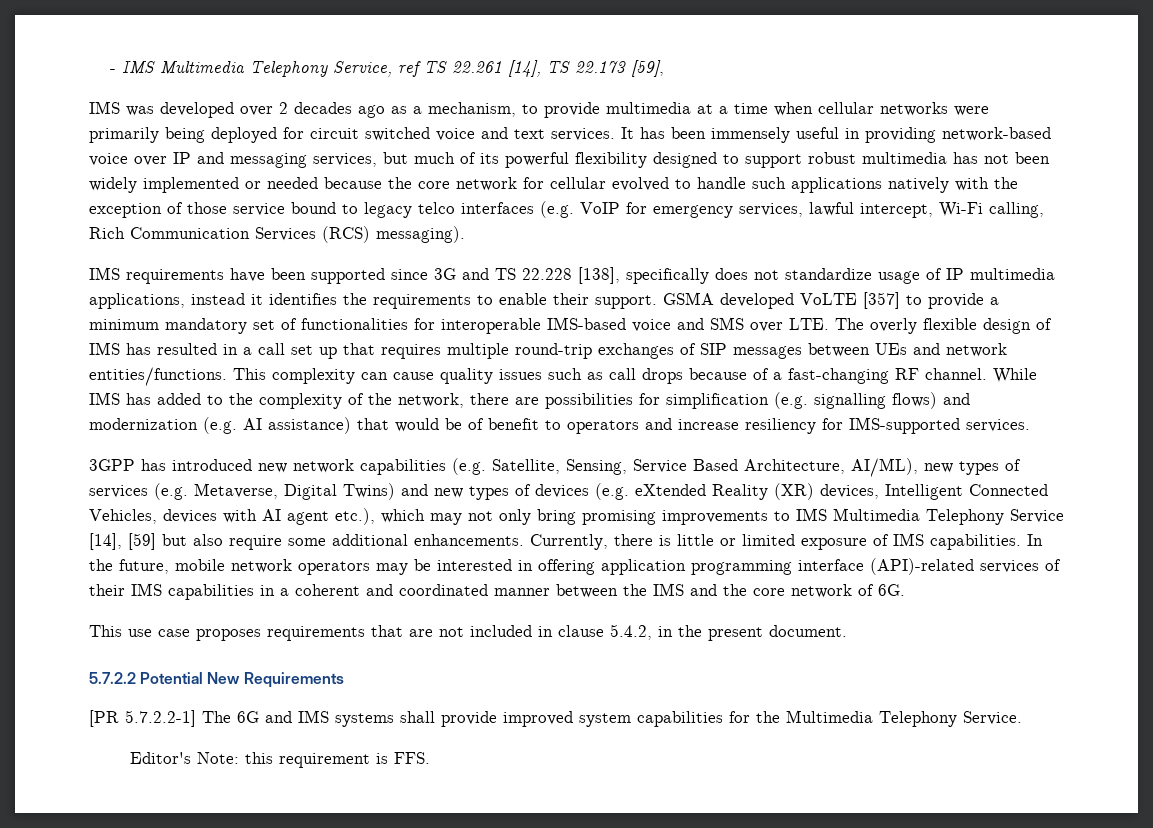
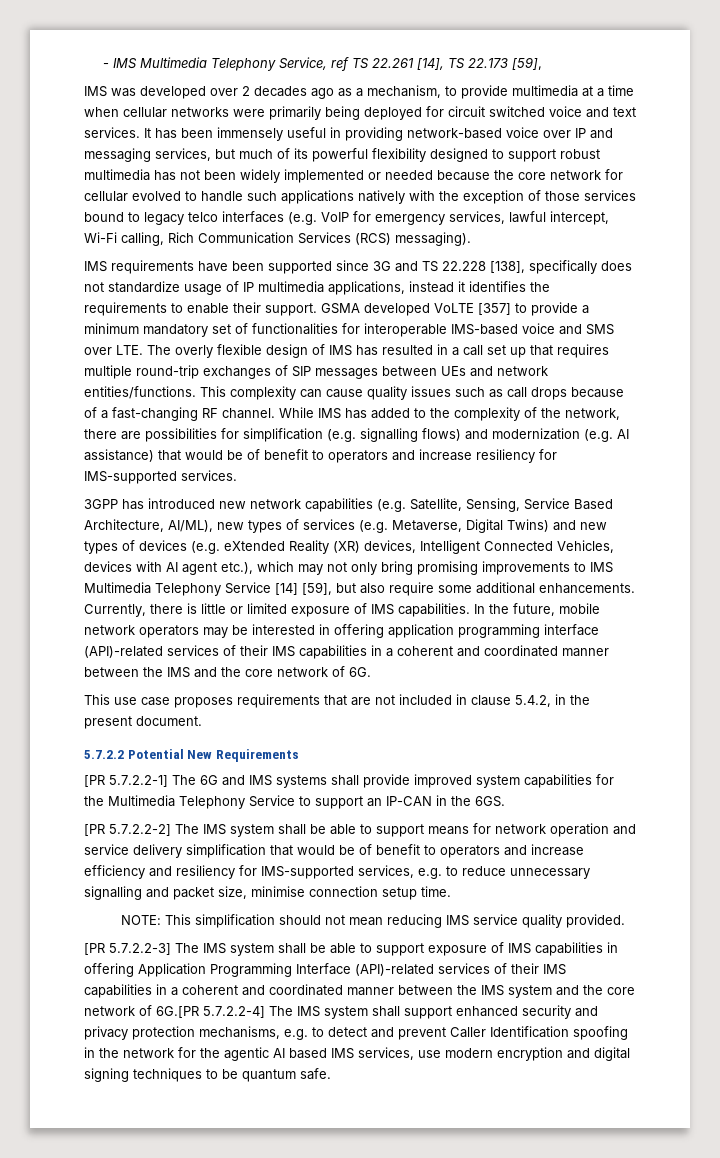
- It has been immensely useful in providing network-based voice over IP and messaging services, but much of its powerful flexibility designed to support robust multimedia has not been widely implemented or needed because the core network for cellular evolved to handle such applications natively with the exception of those service bound to legacy telco interfaces (e.g. VoIP for emergency services, lawful intercept, Wi-Fi calling, Rich Communication Services (RCS) messaging).
+ It has been immensely useful in providing network-based voice over IP and messaging services, but much of its powerful flexibility designed to support robust multimedia has not been widely implemented or needed because the core network for cellular evolved to handle such applications natively with the exception of those services bound to legacy telco interfaces (e.g. VoIP for emergency services, lawful intercept, Wi-Fi calling, Rich Communication Services (RCS) messaging).
- 3GPP has introduced new network capabilities (e.g. Satellite, Sensing, Service Based Architecture, AI/ML), new types of services (e.g. Metaverse, Digital Twins) and new types of devices (e.g. eXtended Reality (XR) devices, Intelligent Connected Vehicles, devices with AI agent etc.), which may not only bring promising improvements to IMS Multimedia Telephony Service [14], [59] but also require some additional enhancements.
+ 3GPP has introduced new network capabilities (e.g. Satellite, Sensing, Service Based Architecture, AI/ML), new types of services (e.g. Metaverse, Digital Twins) and new types of devices (e.g. eXtended Reality (XR) devices, Intelligent Connected Vehicles, devices with AI agent etc.), which may not only bring promising improvements to IMS Multimedia Telephony Service [14] [59], but also require some additional enhancements.
- [PR 5.7.2.2-1] The 6G and IMS systems shall provide improved system capabilities for the Multimedia Telephony Service.
- Editor's Note: this requirement is FFS.
+ [PR 5.7.2.2-1] The 6G and IMS systems shall provide improved system capabilities for the Multimedia Telephony Service to support an IP-CAN in the 6GS.
+ [PR 5.7.2.2-2] The IMS system shall be able to support means for network operation and service delivery simplification that would be of benefit to operators and increase efficiency and resiliency for IMS-supported services, e.g. to reduce unnecessary signalling and packet size, minimise connection setup time.
+ NOTE: This simplification should not mean reducing IMS service quality provided.
+ [PR 5.7.2.2-3] The IMS system shall be able to support exposure of IMS capabilities in offering Application Programming Interface (API)-related services of their IMS capabilities in a coherent and coordinated manner between the IMS system and the core network of 6G.[PR 5.7.2.2-4] The IMS system shall support enhanced security and privacy protection mechanisms, e.g. to detect and prevent Caller Identification spoofing in the network for the agentic AI based IMS services, use modern encryption and digital signing techniques to be quantum safe.

